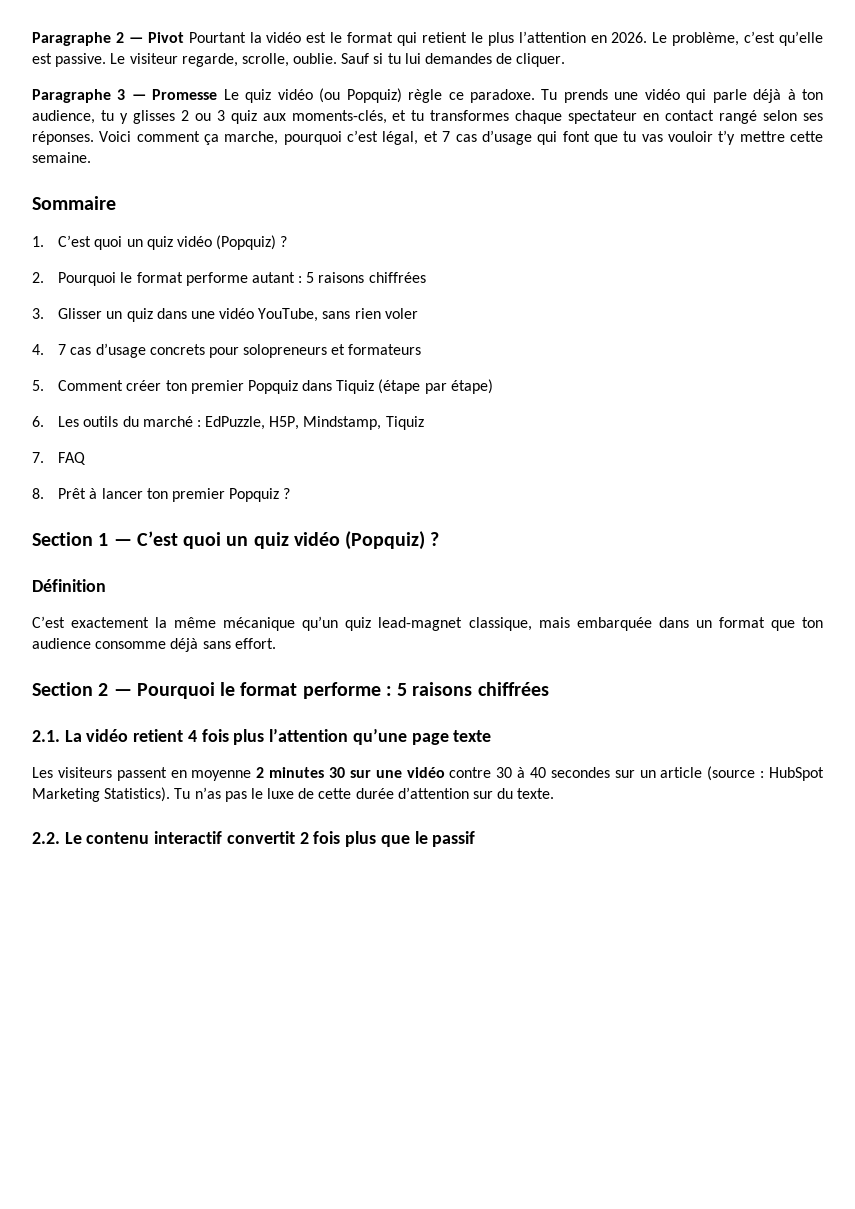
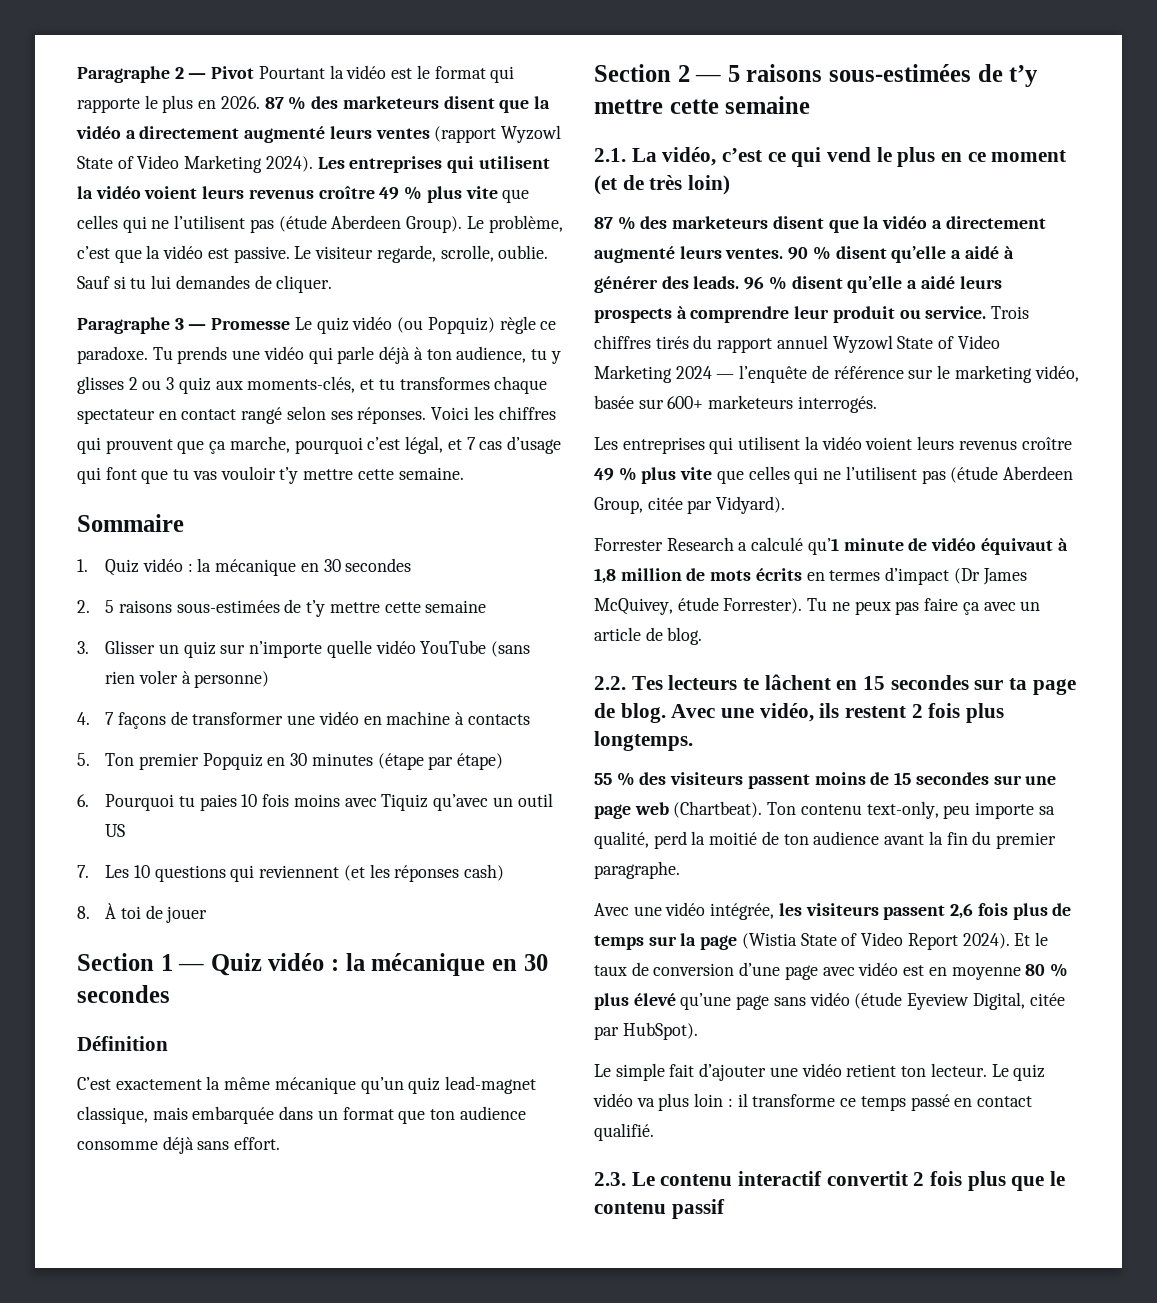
- Paragraphe 2 — Pivot Pourtant la vidéo est le format qui retient le plus l’attention en 2026.
+ Paragraphe 2 — Pivot Pourtant la vidéo est le format qui rapporte le plus en 2026.
- Le problème, c’est qu’elle est passive.
+ 87 % des marketeurs disent que la vidéo a directement augmenté leurs ventes (rapport Wyzowl State of Video Marketing 2024). Les entreprises qui utilisent la vidéo voient leurs revenus croître 49 % plus vite que celles qui ne l’utilisent pas (étude Aberdeen Group). Le problème, c’est que la vidéo est passive.
- Voici comment ça marche, pourquoi c’est légal, et 7 cas d’usage qui font que tu vas vouloir t’y mettre cette semaine.
+ Voici les chiffres qui prouvent que ça marche, pourquoi c’est légal, et 7 cas d’usage qui font que tu vas vouloir t’y mettre cette semaine.
- 1. C’est quoi un quiz vidéo (Popquiz) ?
- 2. Pourquoi le format performe autant : 5 raisons chiffrées
- 3. Glisser un quiz dans une vidéo YouTube, sans rien voler
+ 1. Quiz vidéo : la mécanique en 30 secondes
+ 2. 5 raisons sous-estimées de t’y mettre cette semaine
+ 3. Glisser un quiz sur n’importe quelle vidéo YouTube (sans rien voler à personne)
- 4. 7 cas d’usage concrets pour solopreneurs et formateurs
- 5. Comment créer ton premier Popquiz dans Tiquiz (étape par étape)
- 6. Les outils du marché : EdPuzzle, H5P, Mindstamp, Tiquiz
- 7. FAQ
- 8. Prêt à lancer ton premier Popquiz ?
- Section 1 — C’est quoi un quiz vidéo (Popquiz) ?
+ 4. 7 façons de transformer une vidéo en machine à contacts
+ 5. Ton premier Popquiz en 30 minutes (étape par étape)
+ 6. Pourquoi tu paies 10 fois moins avec Tiquiz qu’avec un outil US
+ 7. Les 10 questions qui reviennent (et les réponses cash)
+ 8. À toi de jouer
+ Section 1 — Quiz vidéo : la mécanique en 30 secondes
- Section 2 — Pourquoi le format performe : 5 raisons chiffrées
- 2.1. La vidéo retient 4 fois plus l’attention qu’une page texte
- Les visiteurs passent en moyenne 2 minutes 30 sur une vidéo contre 30 à 40 secondes sur un article (source : HubSpot Marketing Statistics). Tu n’as pas le luxe de cette durée d’attention sur du texte.
- 2.2. Le contenu interactif convertit 2 fois plus que le passif
+ Section 2 — 5 raisons sous-estimées de t’y mettre cette semaine
+ 2.1. La vidéo, c’est ce qui vend le plus en ce moment (et de très loin)
+ 87 % des marketeurs disent que la vidéo a directement augmenté leurs ventes. 90 % disent qu’elle a aidé à générer des leads. 96 % disent qu’elle a aidé leurs prospects à comprendre leur produit ou service. Trois chiffres tirés du rapport annuel Wyzowl State of Video Marketing 2024 — l’enquête de référence sur le marketing vidéo, basée sur 600+ marketeurs interrogés.
+ Les entreprises qui utilisent la vidéo voient leurs revenus croître 49 % plus vite que celles qui ne l’utilisent pas (étude Aberdeen Group, citée par Vidyard).
+ Forrester Research a calculé qu’1 minute de vidéo équivaut à 1,8 million de mots écrits en termes d’impact (Dr James McQuivey, étude Forrester). Tu ne peux pas faire ça avec un article de blog.
+ 2.2. Tes lecteurs te lâchent en 15 secondes sur ta page de blog. Avec une vidéo, ils restent 2 fois plus longtemps.
+ 55 % des visiteurs passent moins de 15 secondes sur une page web (Chartbeat). Ton contenu text-only, peu importe sa qualité, perd la moitié de ton audience avant la fin du premier paragraphe.
+ Avec une vidéo intégrée, les visiteurs passent 2,6 fois plus de temps sur la page (Wistia State of Video Report 2024). Et le taux de conversion d’une page avec vidéo est en moyenne 80 % plus élevé qu’une page sans vidéo (étude Eyeview Digital, citée par HubSpot).
+ Le simple fait d’ajouter une vidéo retient ton lecteur. Le quiz vidéo va plus loin : il transforme ce temps passé en contact qualifié.
+ 2.3. Le contenu interactif convertit 2 fois plus que le contenu passif

